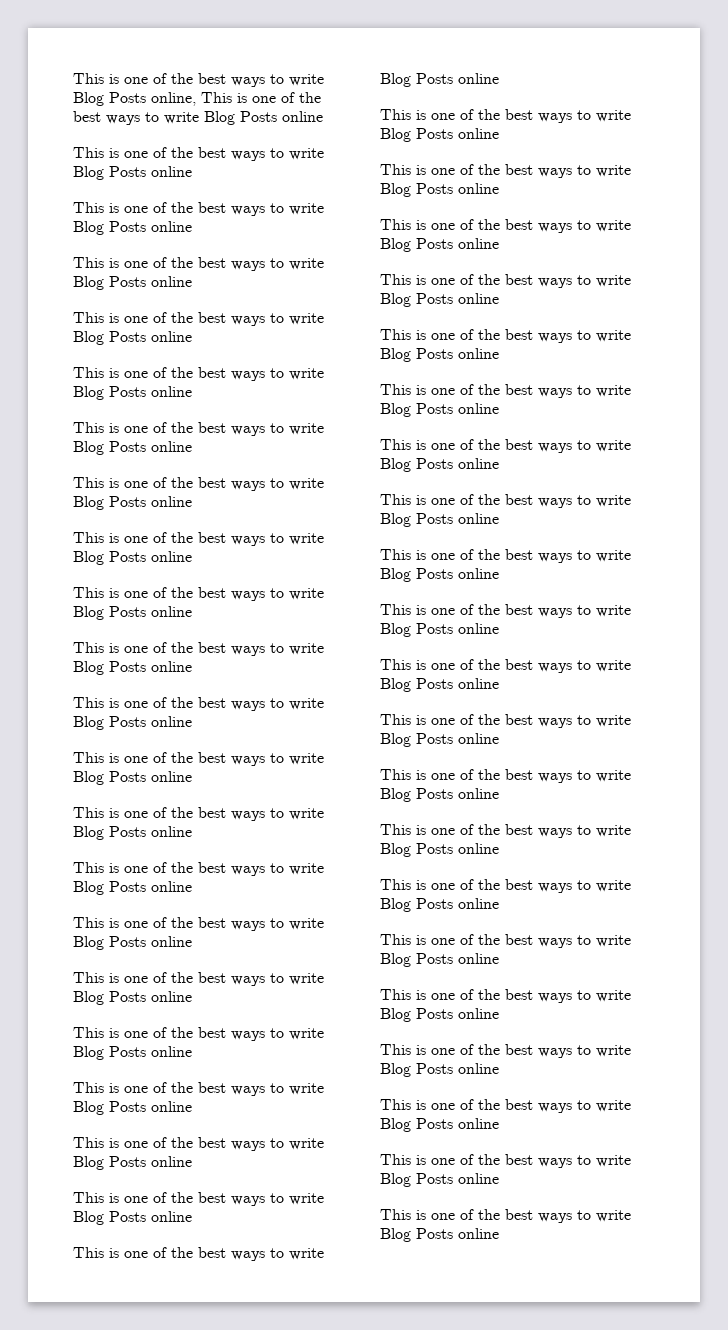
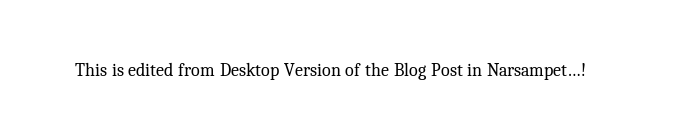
- This is one of the best ways to write Blog Posts online, This is one of the best ways to write Blog Posts online
- This is one of the best ways to write Blog Posts online
- This is one of the best ways to write Blog Posts online
- This is one of the best ways to write Blog Posts online
- This is one of the best ways to write Blog Posts online
- This is one of the best ways to write Blog Posts online
- This is one of the best ways to write Blog Posts online
- This is one of the best ways to write Blog Posts online
- This is one of the best ways to write Blog Posts online
- This is one of the best ways to write Blog Posts online
- This is one of the best ways to write Blog Posts online
- This is one of the best ways to write Blog Posts online
- This is one of the best ways to write Blog Posts online
- This is one of the best ways to write Blog Posts online
- This is one of the best ways to write Blog Posts online
- This is one of the best ways to write Blog Posts online
- This is one of the best ways to write Blog Posts online
- This is one of the best ways to write Blog Posts online
- This is one of the best ways to write Blog Posts online
- This is one of the best ways to write Blog Posts online
- This is one of the best ways to write Blog Posts online
- This is one of the best ways to write Blog Posts online
- This is one of the best ways to write Blog Posts online
- This is one of the best ways to write Blog Posts online
- This is one of the best ways to write Blog Posts online
- This is one of the best ways to write Blog Posts online
- This is one of the best ways to write Blog Posts online
- This is one of the best ways to write Blog Posts online
- This is one of the best ways to write Blog Posts online
- This is one of the best ways to write Blog Posts online
- This is one of the best ways to write Blog Posts online
- This is one of the best ways to write Blog Posts online
- This is one of the best ways to write Blog Posts online
- This is one of the best ways to write Blog Posts online
- This is one of the best ways to write Blog Posts online
- This is one of the best ways to write Blog Posts online
- This is one of the best ways to write Blog Posts online
- This is one of the best ways to write Blog Posts online
- This is one of the best ways to write Blog Posts online
- This is one of the best ways to write Blog Posts online
- This is one of the best ways to write Blog Posts online
- This is one of the best ways to write Blog Posts online
- This is one of the best ways to write Blog Posts online
+ This is edited from Desktop Version of the Blog Post in Narsampet…!

